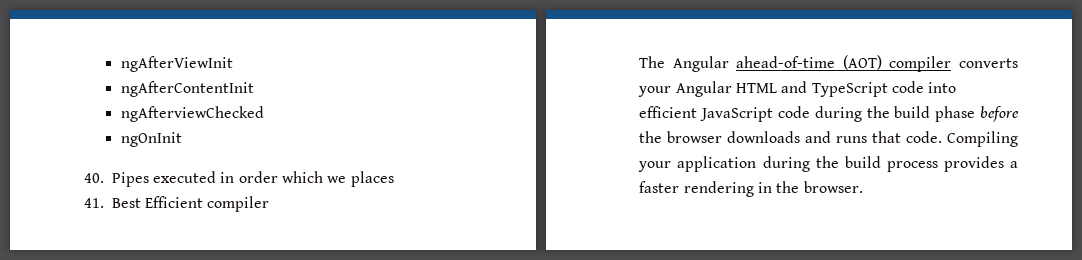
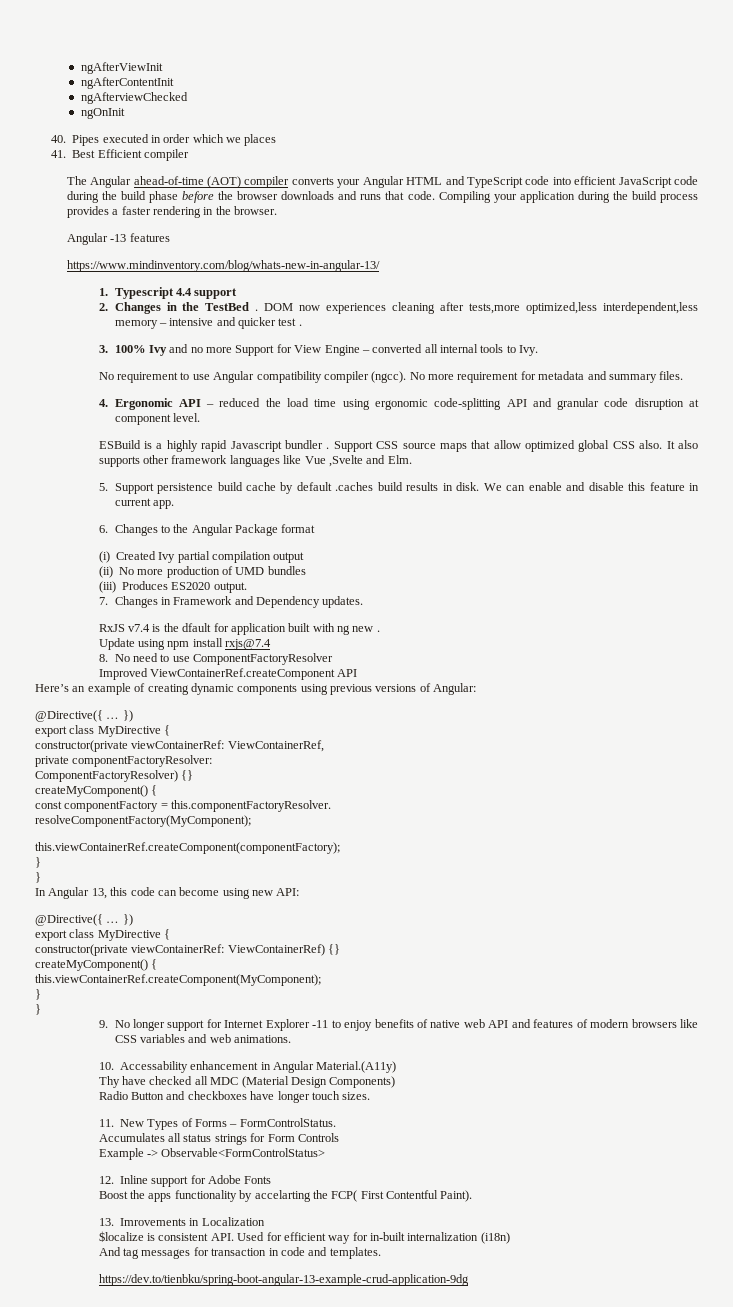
+ Angular -13 features
+ https://www.mindinventory.com/blog/whats-new-in-angular-13/
+ 1. Typescript 4.4 support
+ 2. Changes in the TestBed . DOM now experiences cleaning after tests,more optimized,less interdependent,less memory – intensive and quicker test .
+ 3. 100% Ivy and no more Support for View Engine – converted all internal tools to Ivy.
+ No requirement to use Angular compatibility compiler (ngcc). No more requirement for metadata and summary files.
+ 4. Ergonomic API – reduced the load time using ergonomic code-splitting API and granular code disruption at component level.
+ ESBuild is a highly rapid Javascript bundler . Support CSS source maps that allow optimized global CSS also. It also supports other framework languages like Vue ,Svelte and Elm.
+ 5. Support persistence build cache by default .caches build results in disk. We can enable and disable this feature in current app.
+ 6. Changes to the Angular Package format
+ (i) Created Ivy partial compilation output
+ (ii) No more production of UMD bundles
+ (iii) Produces ES2020 output.
+ 7. Changes in Framework and Dependency updates.
+ RxJS v7.4 is the dfault for application built with ng new .
+ Update using npm install rxjs@7.4
+ 8. No need to use ComponentFactoryResolver
+ Improved ViewContainerRef.createComponent API
+ Here’s an example of creating dynamic components using previous versions of Angular:
+ @Directive({ … })
+ export class MyDirective {
+ constructor(private viewContainerRef: ViewContainerRef,
+ private componentFactoryResolver:
+ ComponentFactoryResolver) {}
+ createMyComponent() {
+ const componentFactory = this.componentFactoryResolver.
+ resolveComponentFactory(MyComponent);
+ this.viewContainerRef.createComponent(componentFactory);
+ }
+ }
+ In Angular 13, this code can become using new API:
+ @Directive({ … })
+ export class MyDirective {
+ constructor(private viewContainerRef: ViewContainerRef) {}
+ createMyComponent() {
+ this.viewContainerRef.createComponent(MyComponent);
+ }
+ }
+ 9. No longer support for Internet Explorer -11 to enjoy benefits of native web API and features of modern browsers like CSS variables and web animations.
+ 10. Accessability enhancement in Angular Material.(A11y)
+ Thy have checked all MDC (Material Design Components)
+ Radio Button and checkboxes have longer touch sizes.
+ 11. New Types of Forms – FormControlStatus.
+ Accumulates all status strings for Form Controls
+ Example -> Observable<FormControlStatus>
+ 12. Inline support for Adobe Fonts
+ Boost the apps functionality by accelarting the FCP( First Contentful Paint).
+ 13. Imrovements in Localization
+ $localize is consistent API. Used for efficient way for in-built internalization (i18n)
+ And tag messages for transaction in code and templates.
+ https://dev.to/tienbku/spring-boot-angular-13-example-crud-application-9dg

